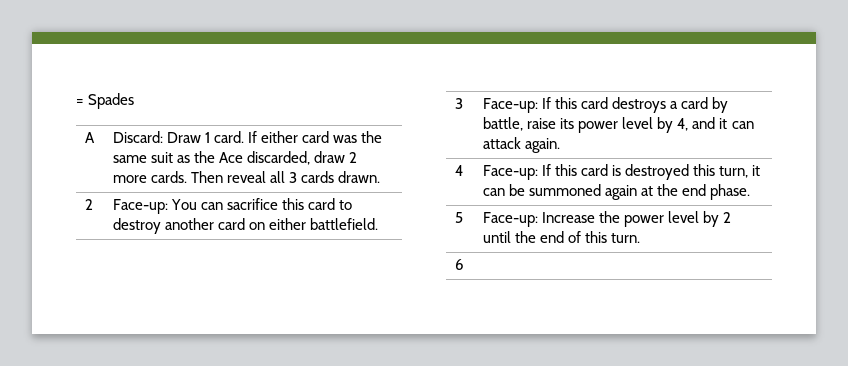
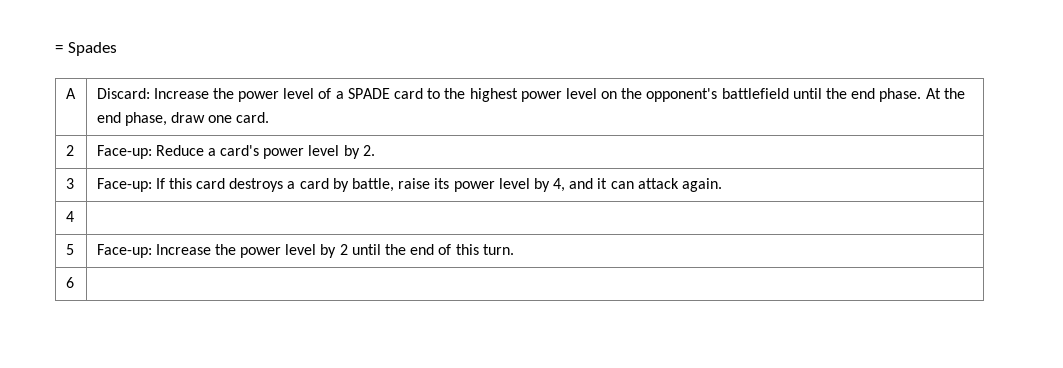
- A | Discard: Draw 1 card. If either card was the same suit as the Ace discarded, draw 2 more cards. Then reveal all 3 cards drawn.
- 2 | Face-up: You can sacrifice this card to destroy another card on either battlefield.
+ A | Discard: Increase the power level of a SPADE card to the highest power level on the opponent's battlefield until the end phase. At the end phase, draw one card.
+ 2 | Face-up: Reduce a card's power level by 2.
- 4 | Face-up: If this card is destroyed this turn, it can be summoned again at the end phase.
+ 4 |

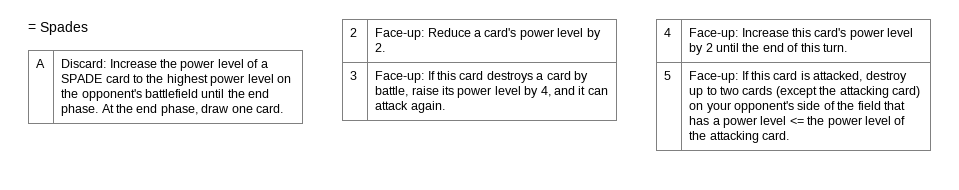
- 4 |
- 5 | Face-up: Increase the power level by 2 until the end of this turn.
+ 4 | Face-up: Increase this card's power level by 2 until the end of this turn.
- 6 |
+ 5 | Face-up: If this card is attacked, destroy up to two cards (except the attacking card) on your opponent's side of the field that has a power level <= the power level of the attacking card.

